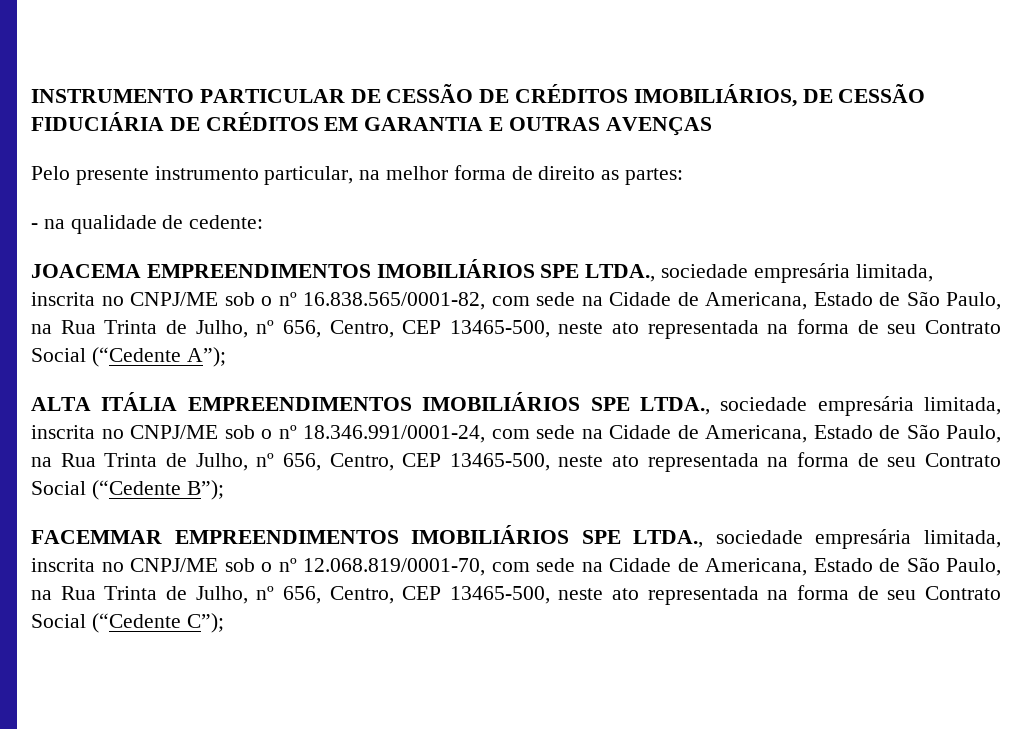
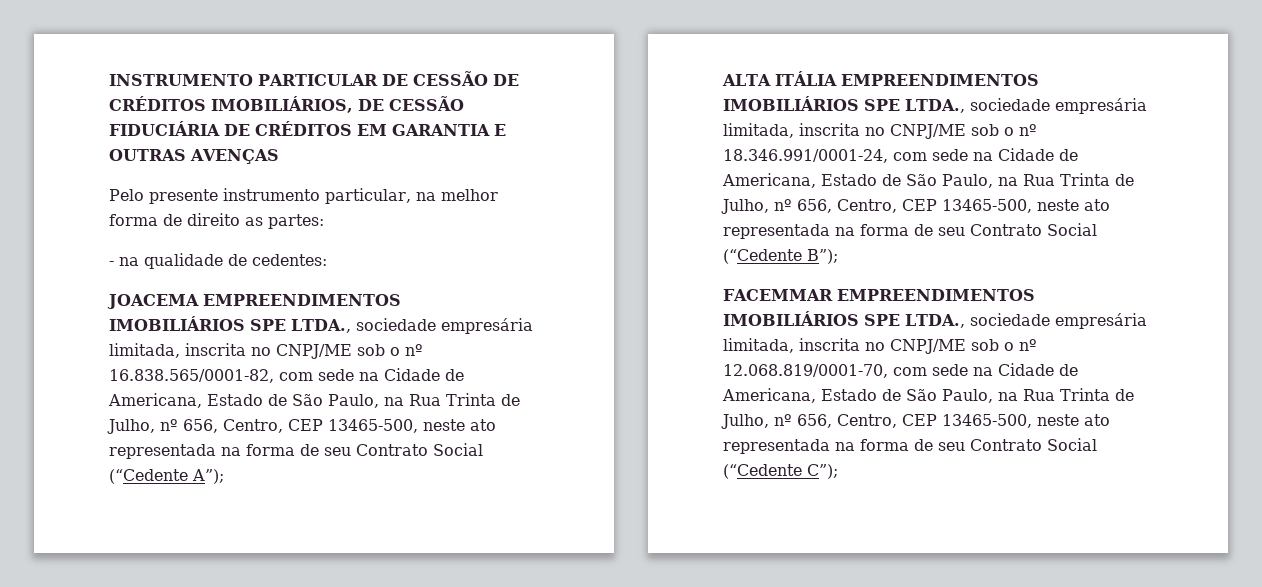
- - na qualidade de cedente:
+ - na qualidade de cedentes:

